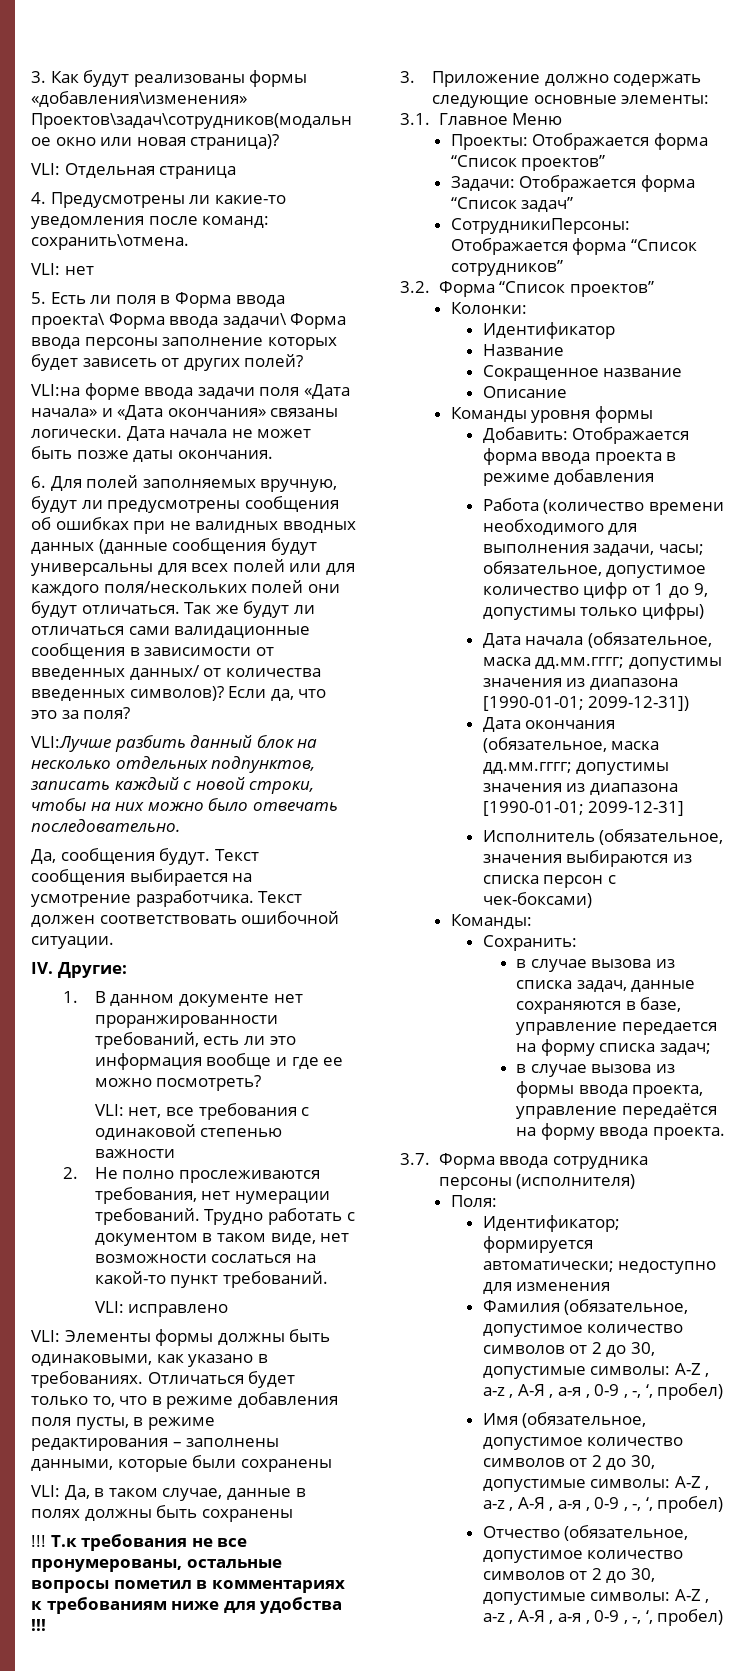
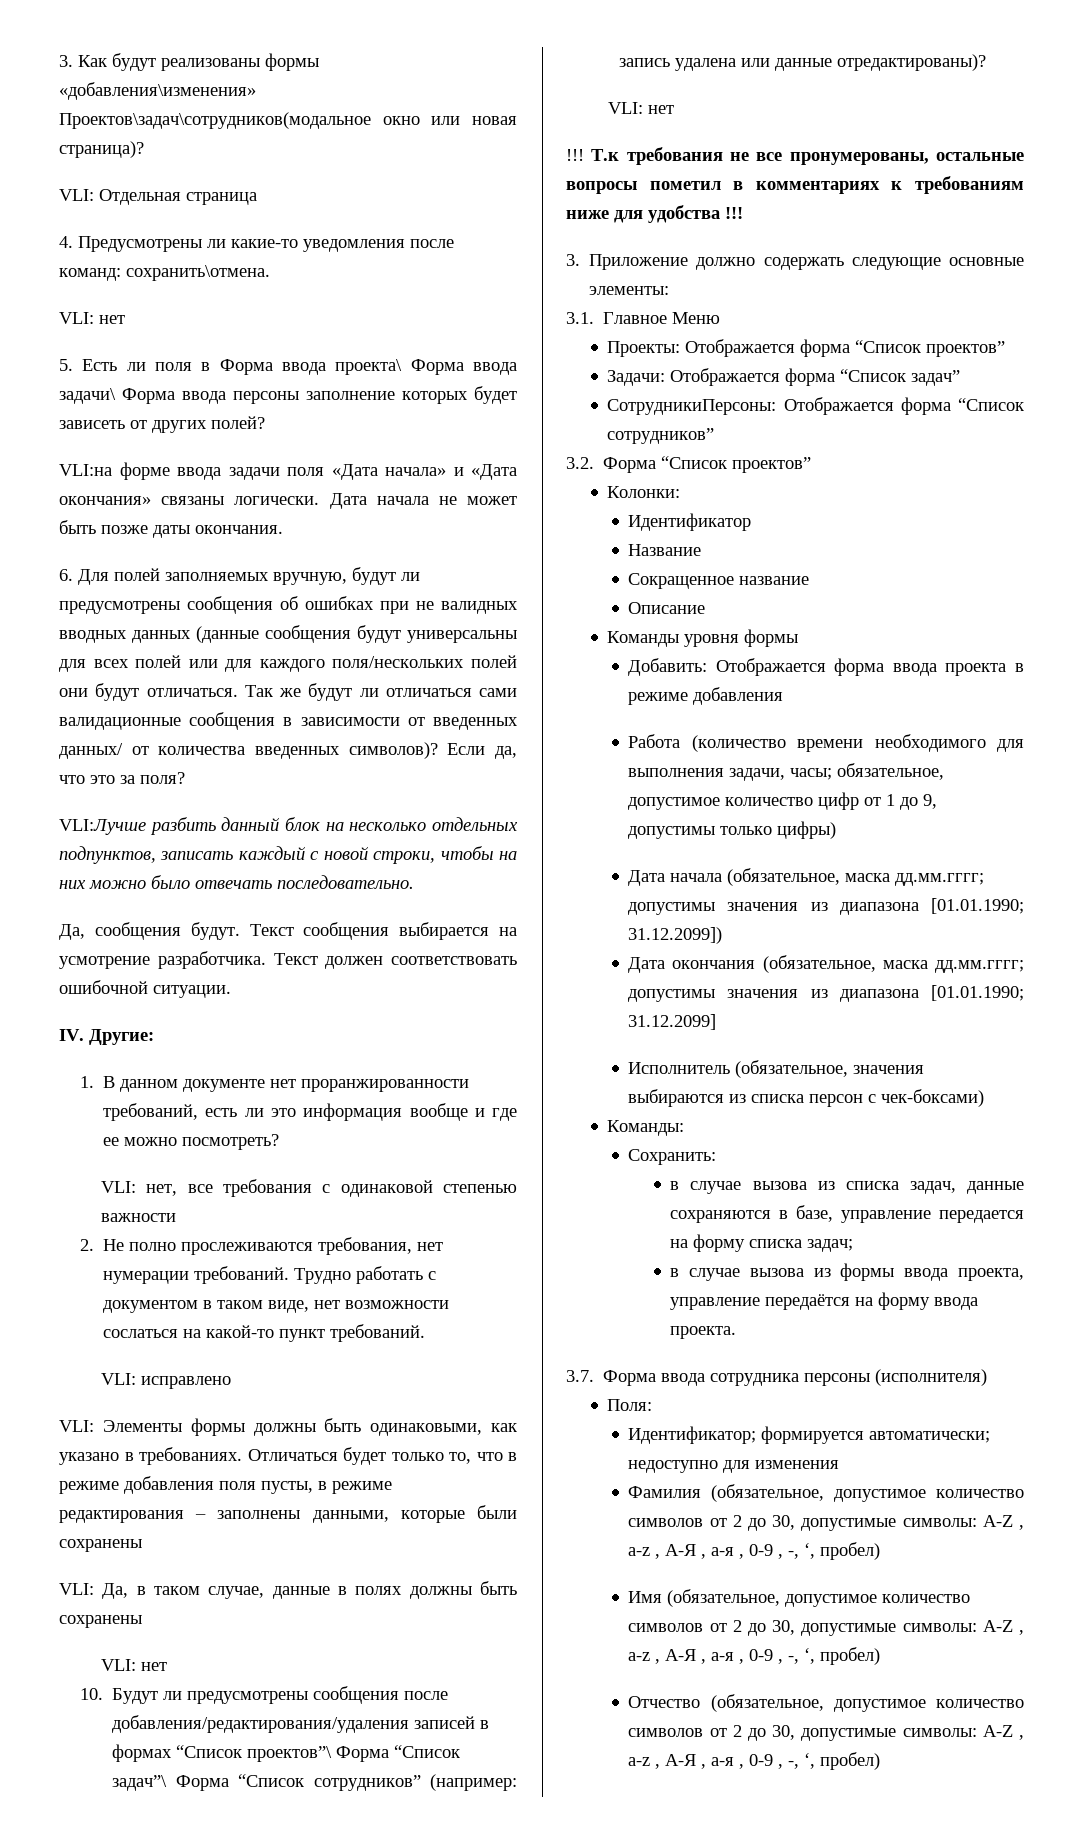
  VLI: Да, в таком случае, данные в полях должны быть сохранены
+ VLI: нет
+ 10. Будут ли предусмотрены сообщения после добавления/редактирования/удаления записей в формах “Список проектов”\ Форма “Список задач”\ Форма “Список сотрудников” (например: запись удалена или данные отредактированы)?
+ VLI: нет
- Дата начала (обязательное, маска дд.мм.гггг; допустимы значения из диапазона [1990-01-01; 2099-12-31])
+ Дата начала (обязательное, маска дд.мм.гггг; допустимы значения из диапазона [01.01.1990; 31.12.2099])
- Дата окончания (обязательное, маска дд.мм.гггг; допустимы значения из диапазона [1990-01-01; 2099-12-31]
+ Дата окончания (обязательное, маска дд.мм.гггг; допустимы значения из диапазона [01.01.1990; 31.12.2099]

